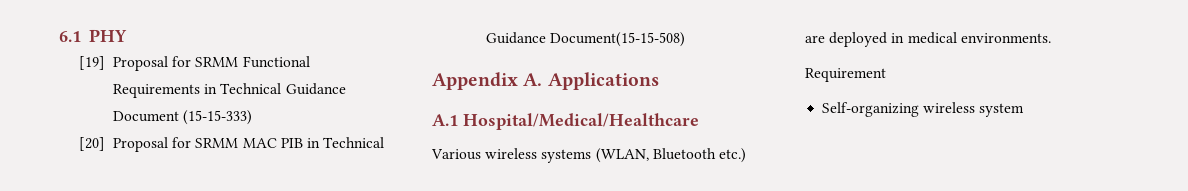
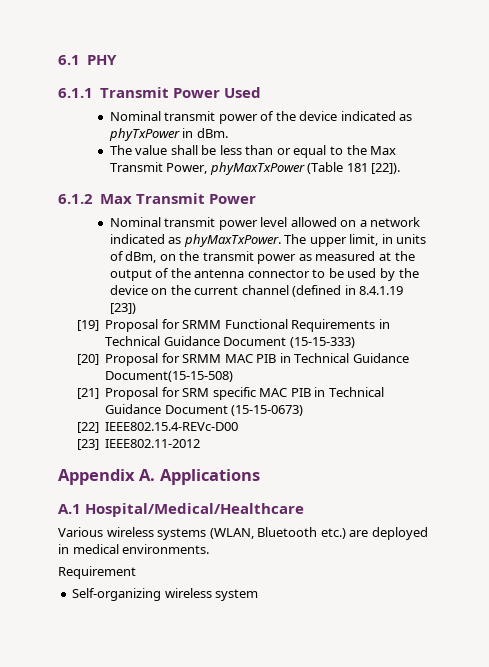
+ 6.1.1 Transmit Power Used
+ Nominal transmit power of the device indicated as phyTxPower in dBm.
+ The value shall be less than or equal to the Max Transmit Power, phyMaxTxPower (Table 181 [22]).
+ 6.1.2 Max Transmit Power
+ Nominal transmit power level allowed on a network indicated as phyMaxTxPower. The upper limit, in units of dBm, on the transmit power as measured at the output of the antenna connector to be used by the device on the current channel (defined in 8.4.1.19 [23])
+ [21] Proposal for SRM specific MAC PIB in Technical Guidance Document (15-15-0673)
+ [22] IEEE802.15.4-REVc-D00
+ [23] IEEE802.11-2012

